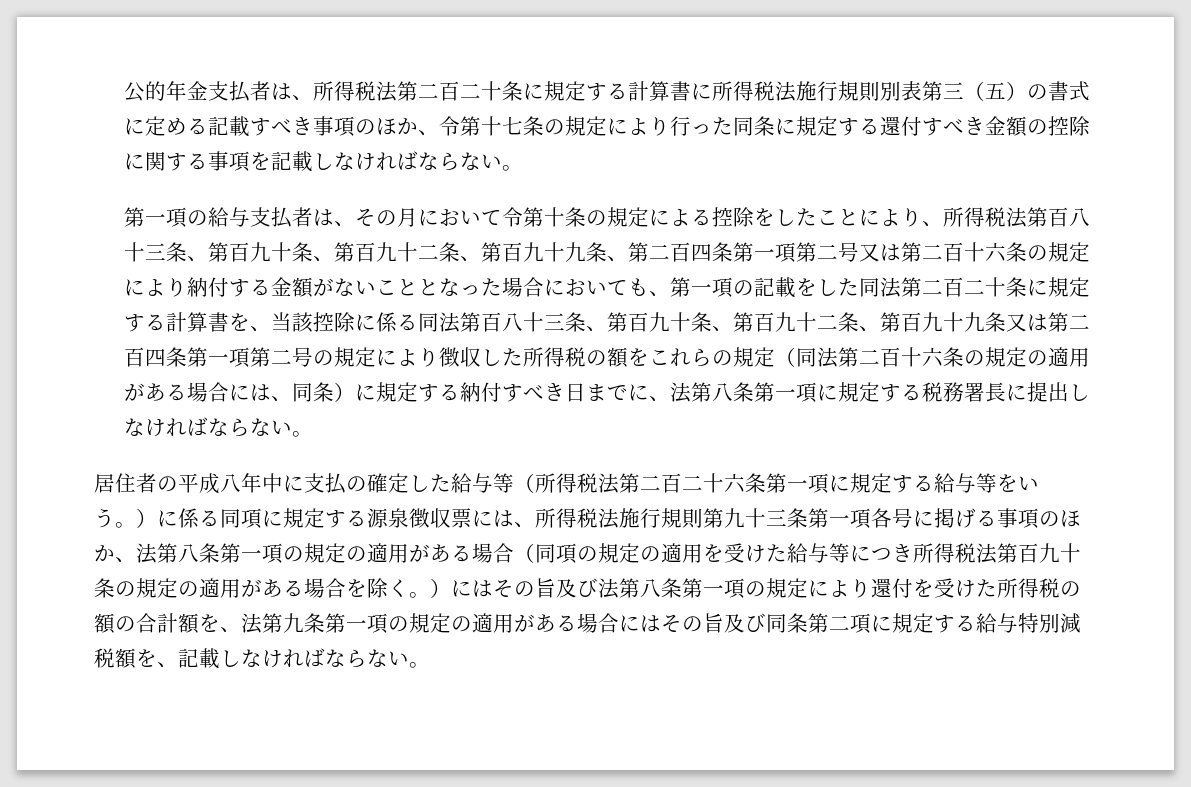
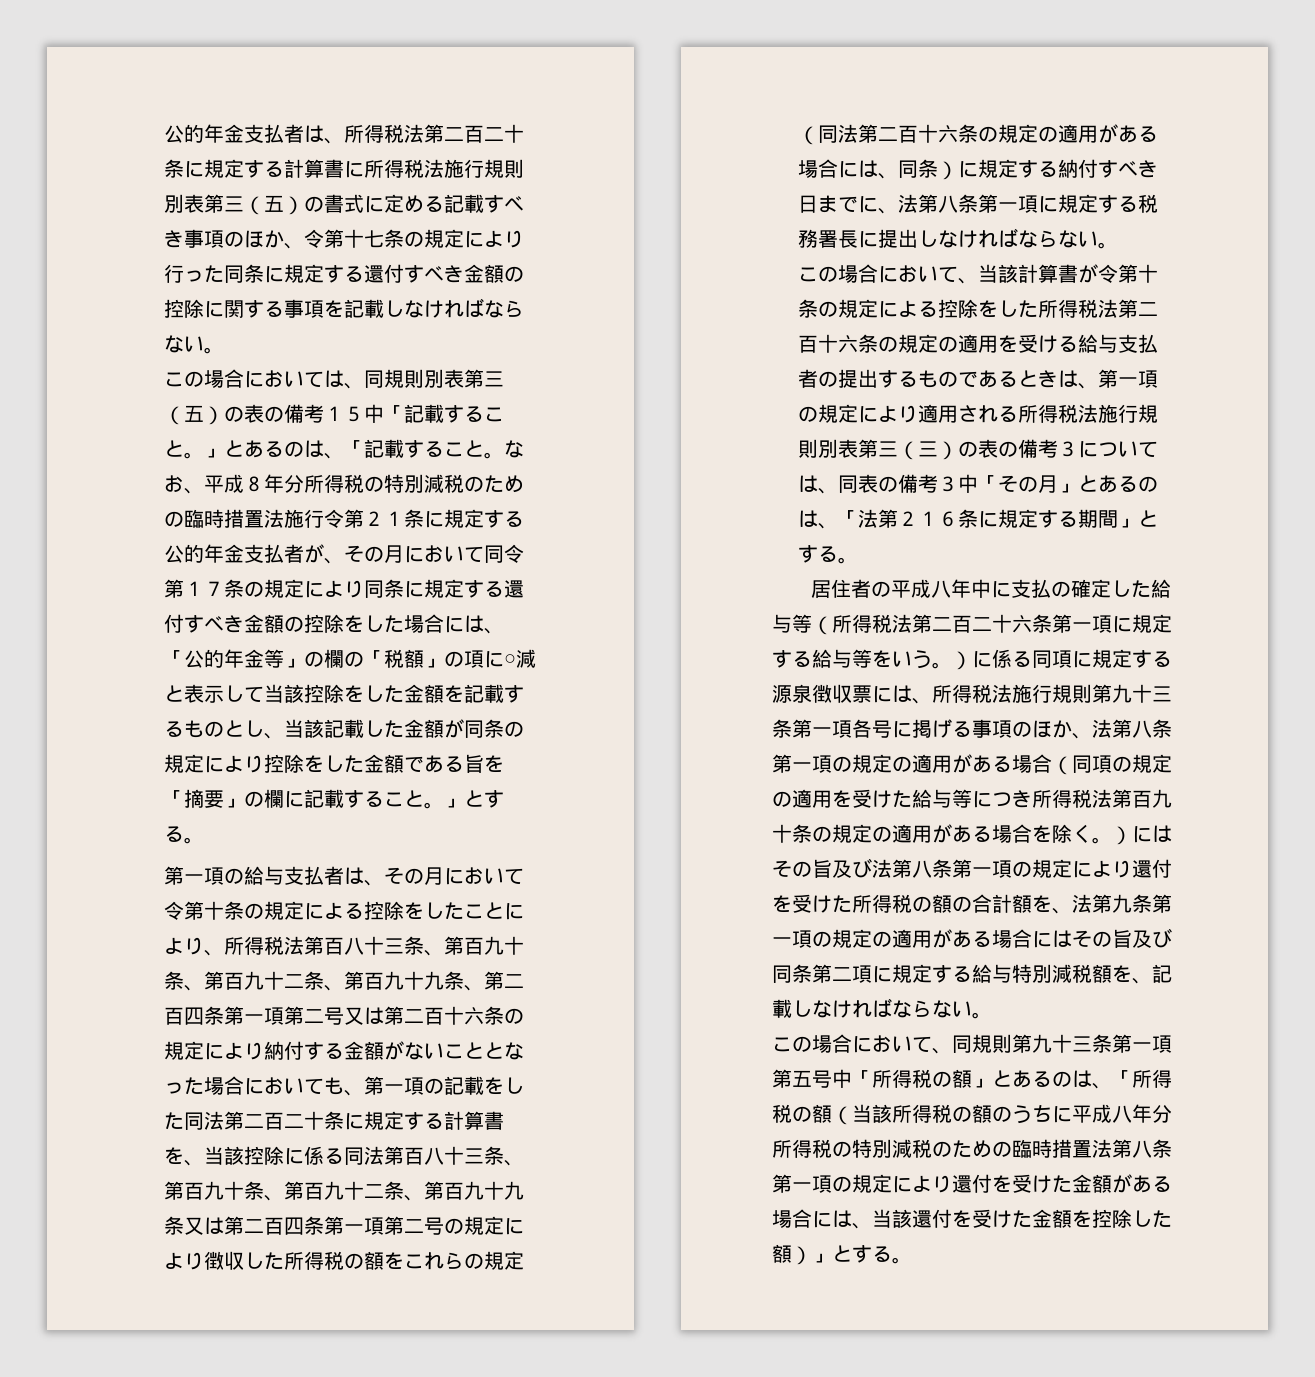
+ この場合においては、同規則別表第三（五）の表の備考１５中「記載すること。」とあるのは、「記載すること。なお、平成８年分所得税の特別減税のための臨時措置法施行令第２１条に規定する公的年金支払者が、その月において同令第１７条の規定により同条に規定する還付すべき金額の控除をした場合には、「公的年金等」の欄の「税額」の項に○減と表示して当該控除をした金額を記載するものとし、当該記載した金額が同条の規定により控除をした金額である旨を「摘要」の欄に記載すること。」とする。
+ この場合において、当該計算書が令第十条の規定による控除をした所得税法第二百十六条の規定の適用を受ける給与支払者の提出するものであるときは、第一項の規定により適用される所得税法施行規則別表第三（三）の表の備考３については、同表の備考３中「その月」とあるのは、「法第２１６条に規定する期間」とする。
+ この場合において、同規則第九十三条第一項第五号中「所得税の額」とあるのは、「所得税の額（当該所得税の額のうちに平成八年分所得税の特別減税のための臨時措置法第八条第一項の規定により還付を受けた金額がある場合には、当該還付を受けた金額を控除した額）」とする。

